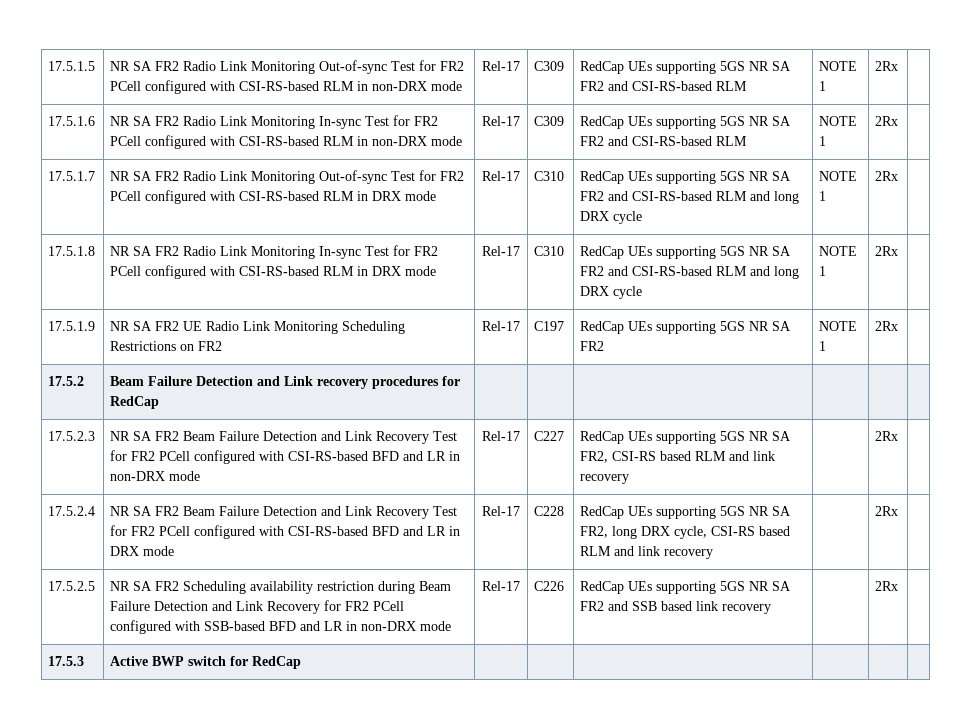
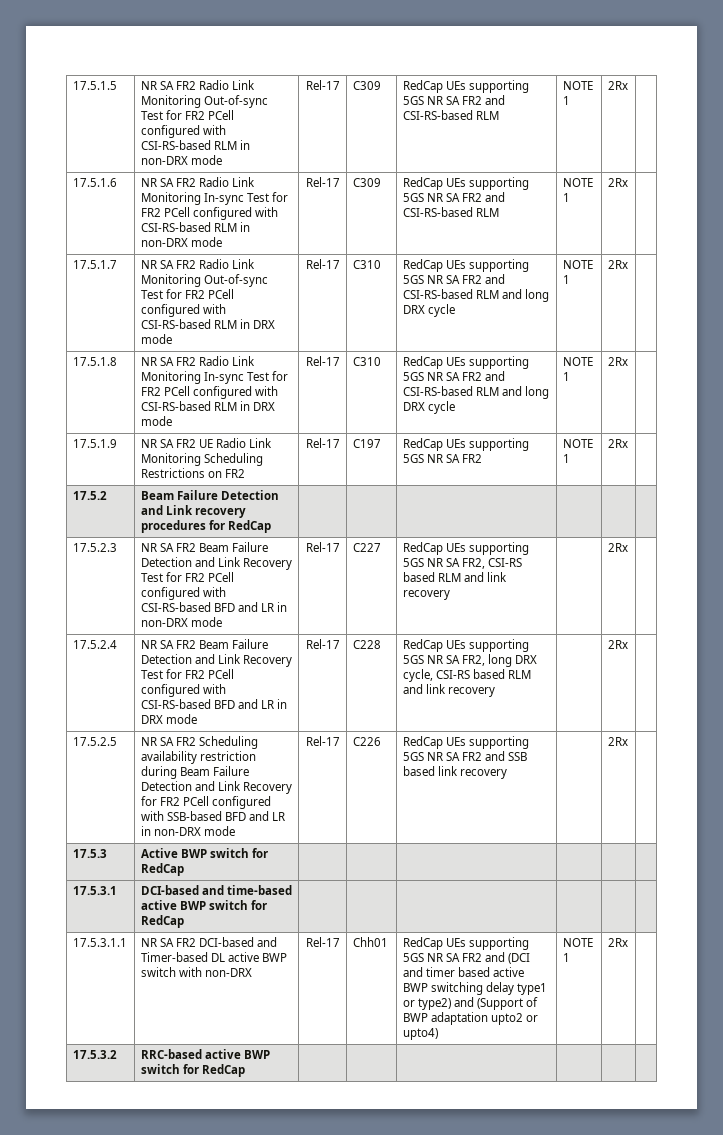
+ 17.5.3.1 | DCI-based and time-based active BWP switch for RedCap | | | | | |
+ 17.5.3.1.1 | NR SA FR2 DCI-based and Timer-based DL active BWP switch with non-DRX | Rel-17 | Chh01 | RedCap UEs supporting 5GS NR SA FR2 and (DCI and timer based active BWP switching delay type1 or type2) and (Support of BWP adaptation upto2 or upto4) | NOTE 1 | 2Rx |
+ 17.5.3.2 | RRC-based active BWP switch for RedCap | | | | | |

